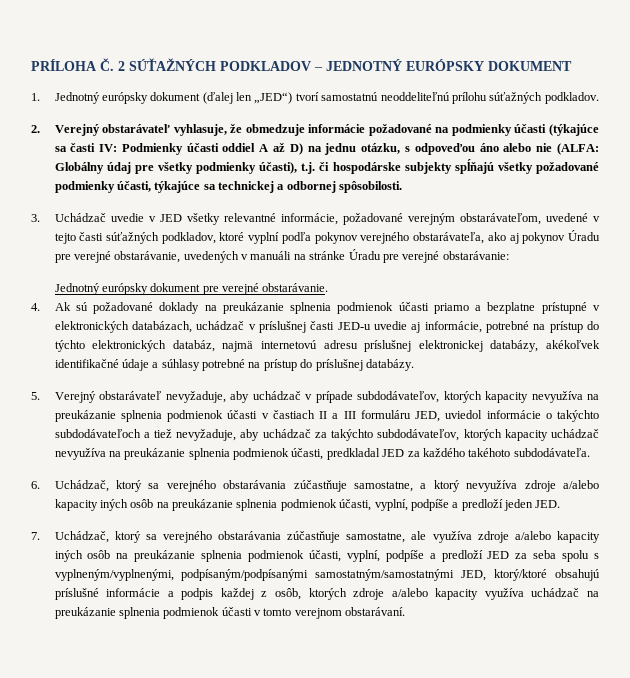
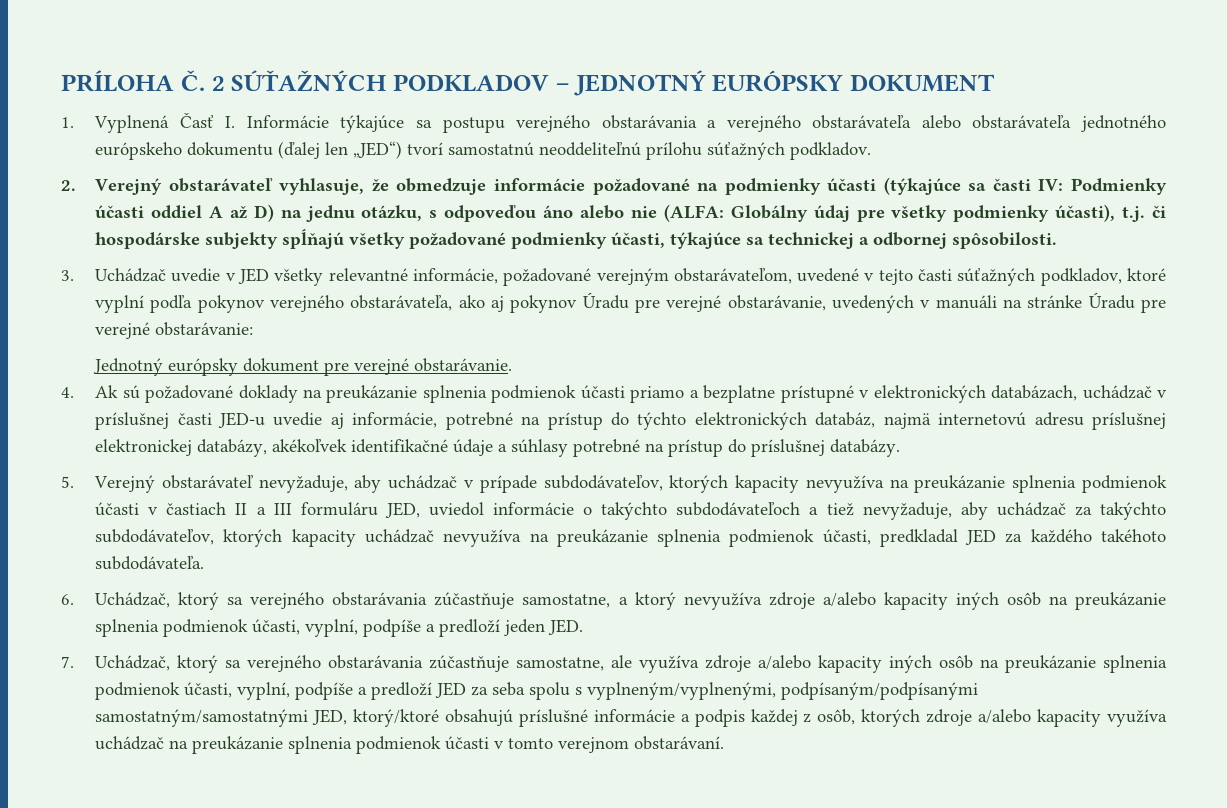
- 1. Jednotný európsky dokument (ďalej len „JED“) tvorí samostatnú neoddeliteľnú prílohu súťažných podkladov.
+ 1. Vyplnená Časť I. Informácie týkajúce sa postupu verejného obstarávania a verejného obstarávateľa alebo obstarávateľa jednotného európskeho dokumentu (ďalej len „JED“) tvorí samostatnú neoddeliteľnú prílohu súťažných podkladov.

